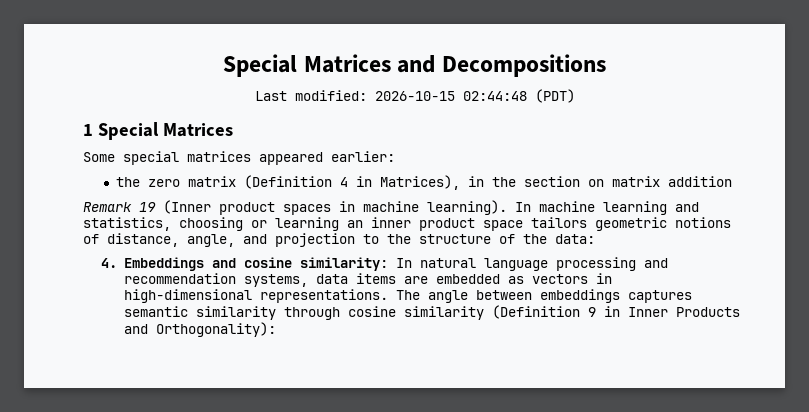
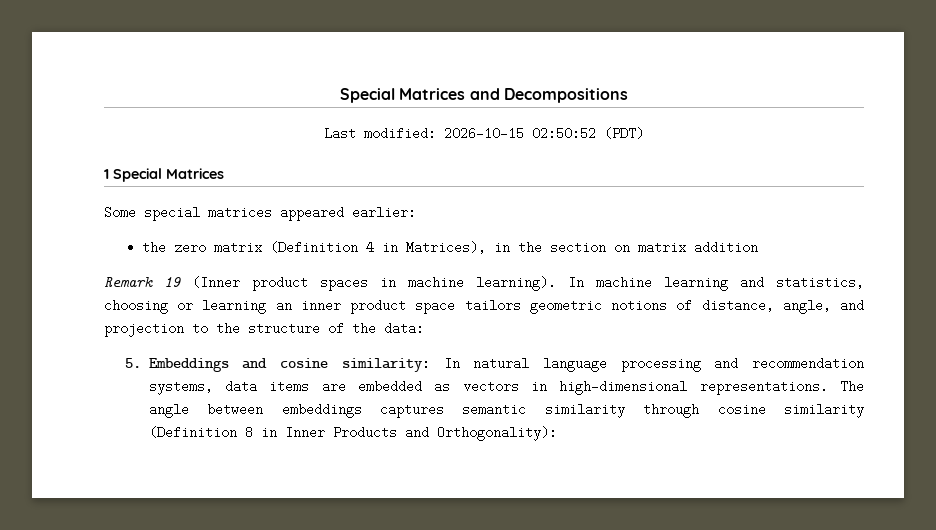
- Last modified: 2026-10-15 02:44:48 (PDT)
+ Last modified: 2026-10-15 02:50:52 (PDT)
- 4. Embeddings and cosine similarity: In natural language processing and recommendation systems, data items are embedded as vectors in high-dimensional representations.
+ 5. Embeddings and cosine similarity: In natural language processing and recommendation systems, data items are embedded as vectors in high-dimensional representations.
- The angle between embeddings captures semantic similarity through cosine similarity (Definition 9 in Inner Products and Orthogonality):
+ The angle between embeddings captures semantic similarity through cosine similarity (Definition 8 in Inner Products and Orthogonality):

